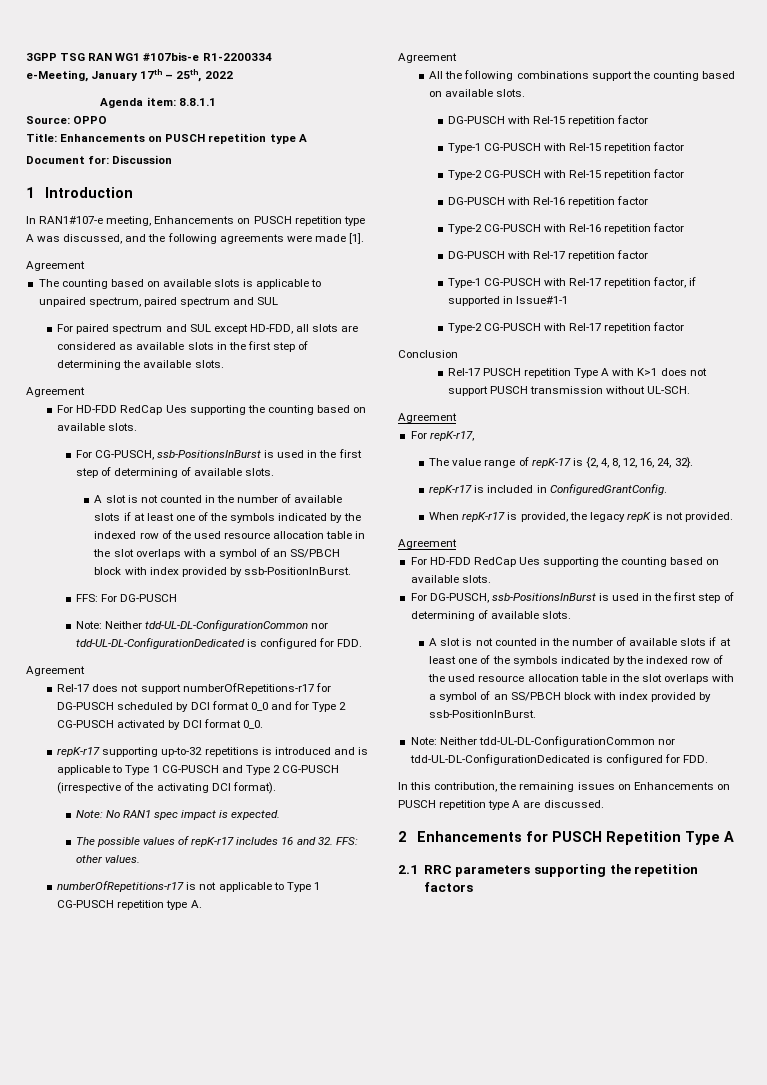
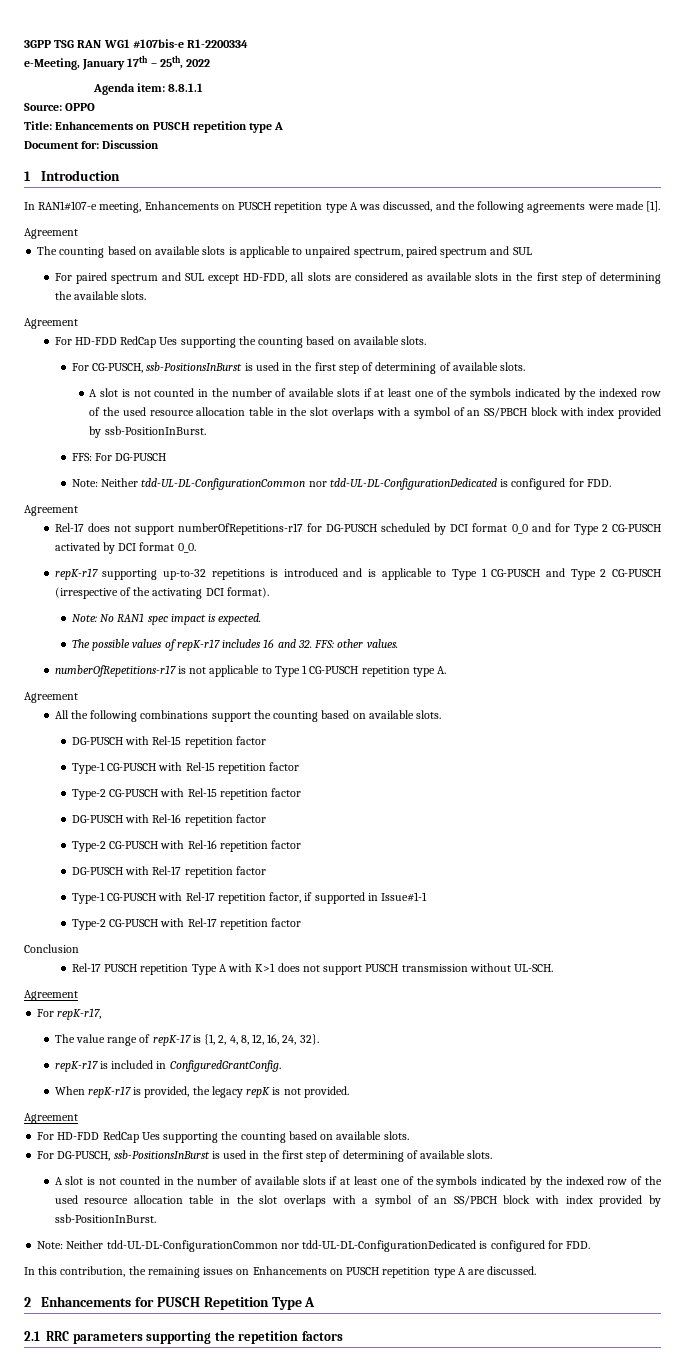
- The value range of repK-17 is {2, 4, 8, 12, 16, 24, 32}.
+ The value range of repK-17 is {1, 2, 4, 8, 12, 16, 24, 32}.

